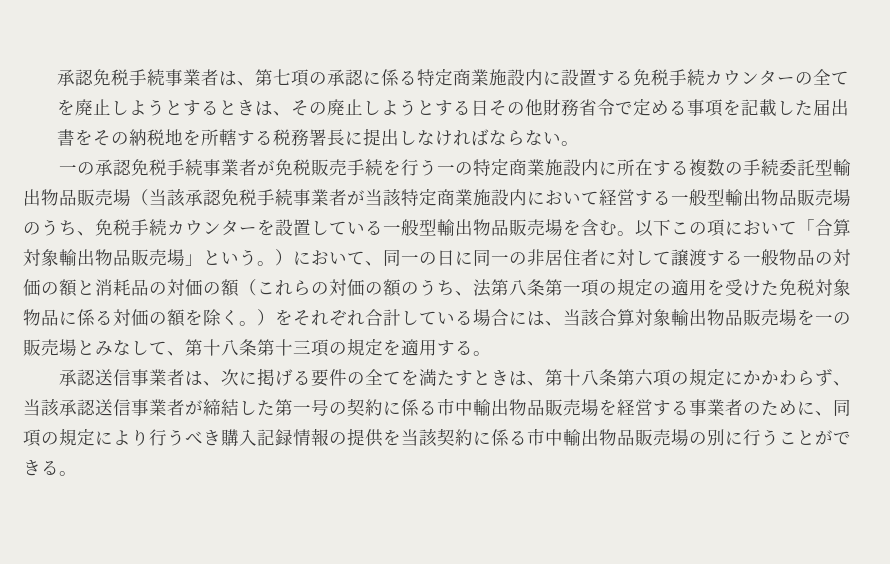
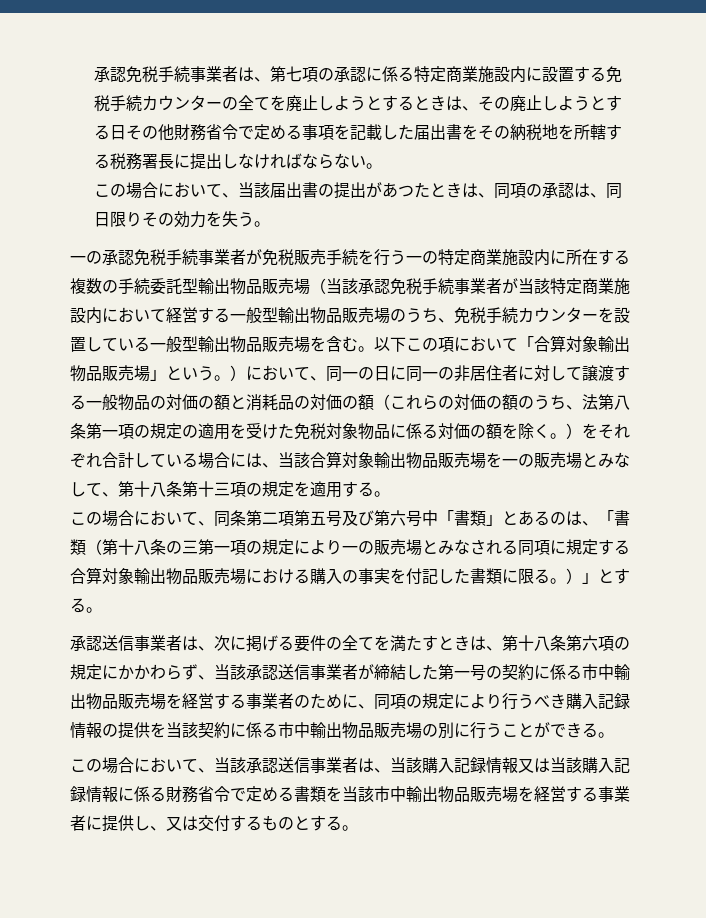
+ この場合において、当該届出書の提出があつたときは、同項の承認は、同日限りその効力を失う。
+ この場合において、同条第二項第五号及び第六号中「書類」とあるのは、「書類（第十八条の三第一項の規定により一の販売場とみなされる同項に規定する合算対象輸出物品販売場における購入の事実を付記した書類に限る。）」とする。
+ この場合において、当該承認送信事業者は、当該購入記録情報又は当該購入記録情報に係る財務省令で定める書類を当該市中輸出物品販売場を経営する事業者に提供し、又は交付するものとする。

